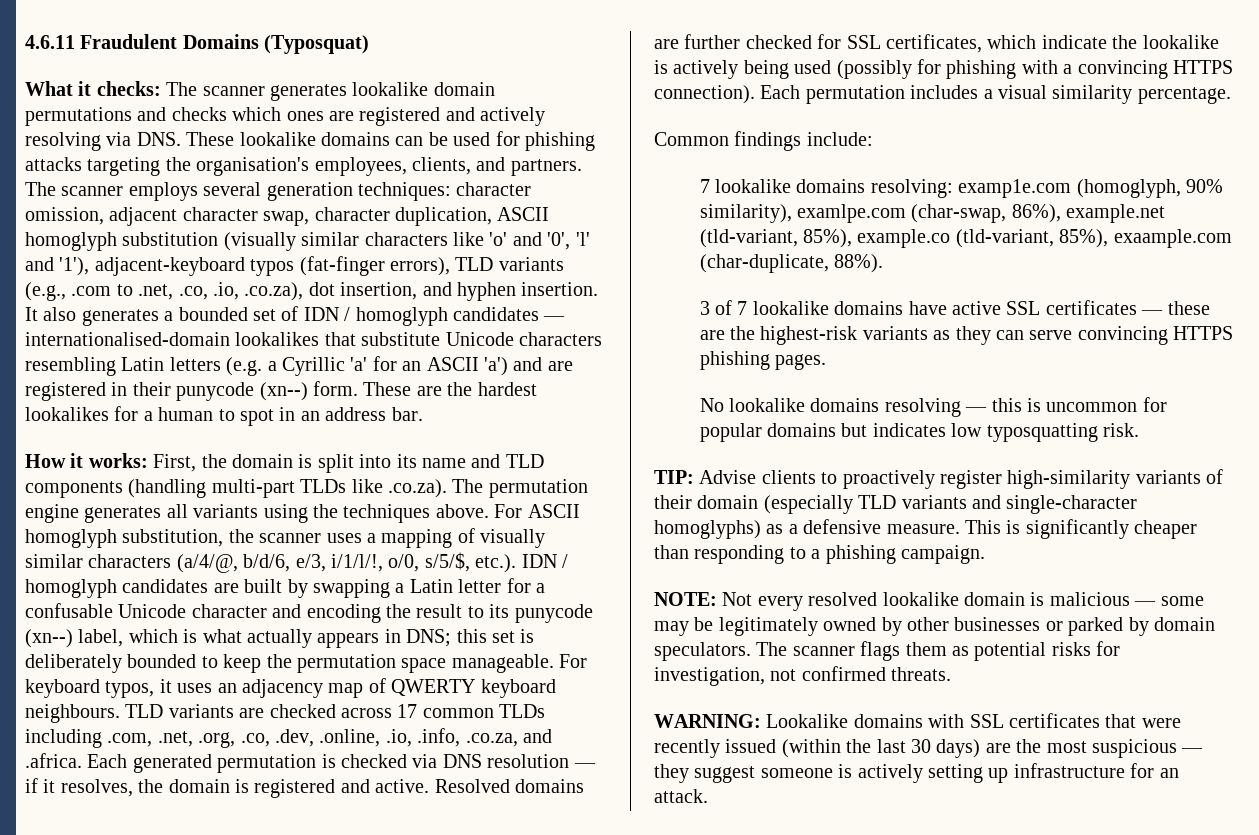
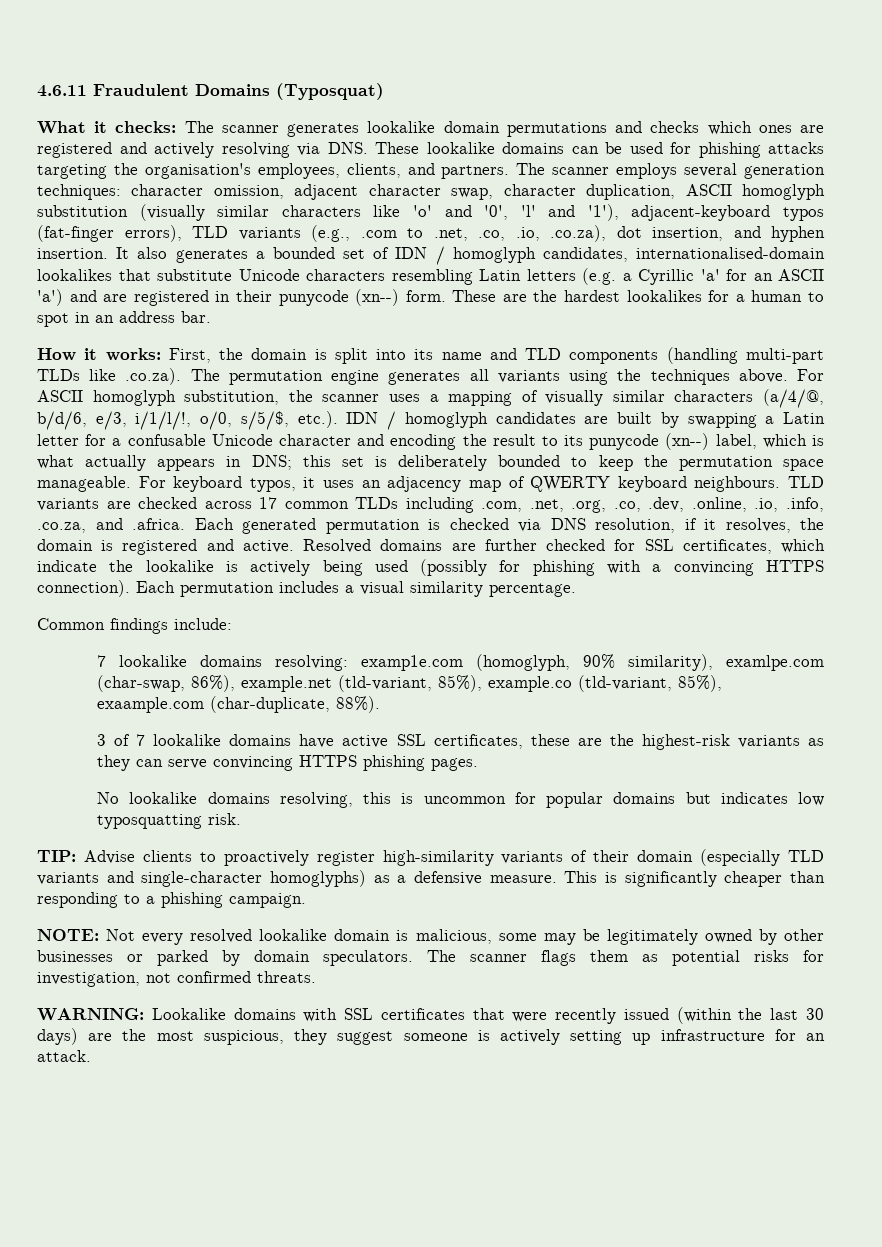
- It also generates a bounded set of IDN / homoglyph candidates — internationalised-domain lookalikes that substitute Unicode characters resembling Latin letters (e.g. a Cyrillic 'а' for an ASCII 'a') and are registered in their punycode (xn--) form.
+ It also generates a bounded set of IDN / homoglyph candidates, internationalised-domain lookalikes that substitute Unicode characters resembling Latin letters (e.g. a Cyrillic 'а' for an ASCII 'a') and are registered in their punycode (xn--) form.
- TLD variants are checked across 17 common TLDs including .com, .net, .org, .co, .dev, .online, .io, .info, .co.za, and .africa. Each generated permutation is checked via DNS resolution — if it resolves, the domain is registered and active.
+ TLD variants are checked across 17 common TLDs including .com, .net, .org, .co, .dev, .online, .io, .info, .co.za, and .africa. Each generated permutation is checked via DNS resolution, if it resolves, the domain is registered and active.
- 3 of 7 lookalike domains have active SSL certificates — these are the highest-risk variants as they can serve convincing HTTPS phishing pages.
+ 3 of 7 lookalike domains have active SSL certificates, these are the highest-risk variants as they can serve convincing HTTPS phishing pages.
- No lookalike domains resolving — this is uncommon for popular domains but indicates low typosquatting risk.
+ No lookalike domains resolving, this is uncommon for popular domains but indicates low typosquatting risk.
- NOTE: Not every resolved lookalike domain is malicious — some may be legitimately owned by other businesses or parked by domain speculators.
+ NOTE: Not every resolved lookalike domain is malicious, some may be legitimately owned by other businesses or parked by domain speculators.
- WARNING: Lookalike domains with SSL certificates that were recently issued (within the last 30 days) are the most suspicious — they suggest someone is actively setting up infrastructure for an attack.
+ WARNING: Lookalike domains with SSL certificates that were recently issued (within the last 30 days) are the most suspicious, they suggest someone is actively setting up infrastructure for an attack.

